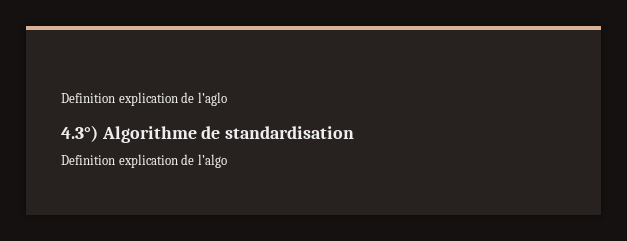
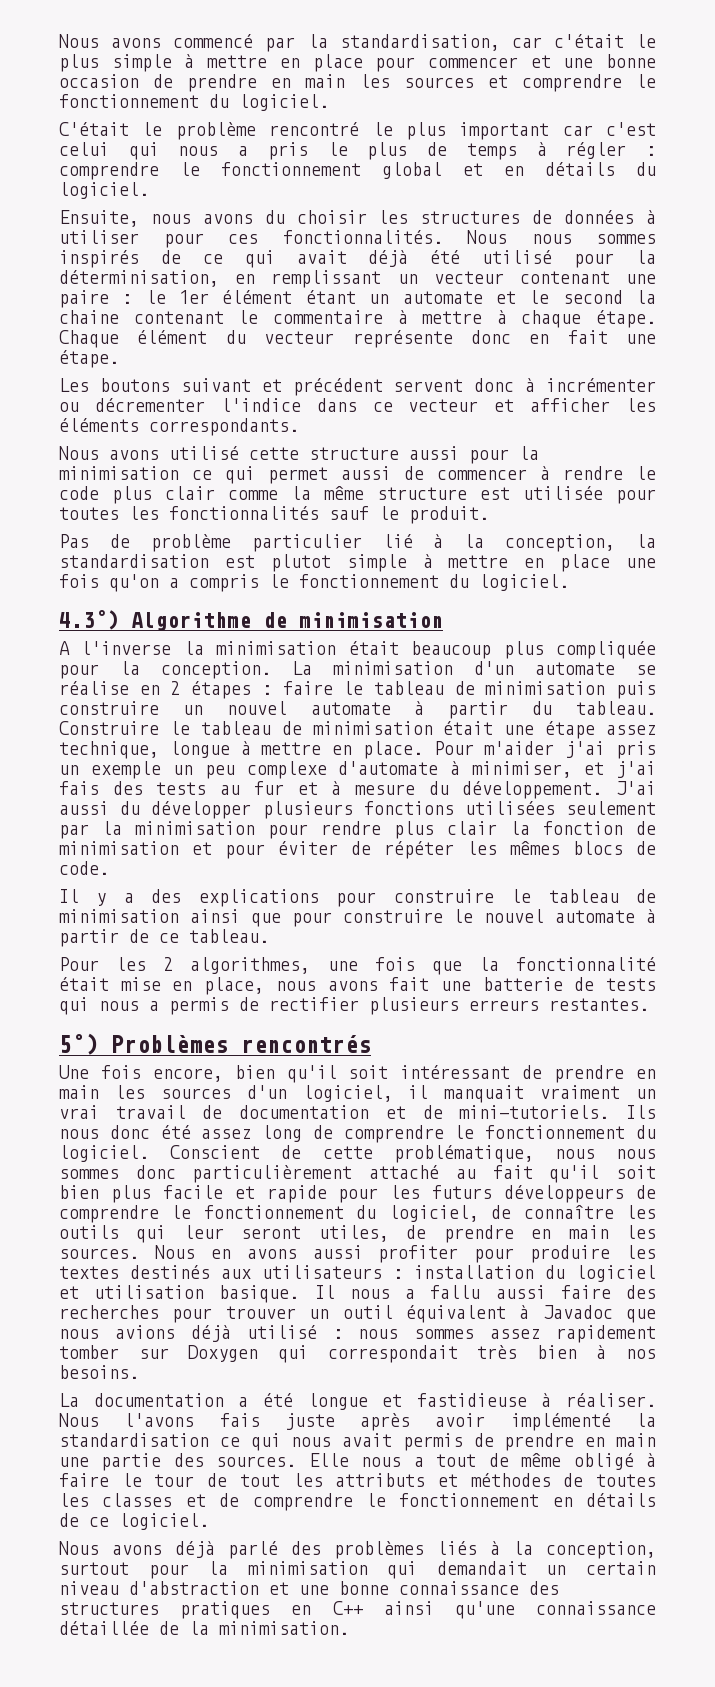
- Definition explication de l’aglo
- 4.3°) Algorithme de standardisation
- Definition explication de l’algo
+ Nous avons commencé par la standardisation, car c'était le plus simple à mettre en place pour commencer et une bonne occasion de prendre en main les sources et comprendre le fonctionnement du logiciel.
+ C'était le problème rencontré le plus important car c'est celui qui nous a pris le plus de temps à régler : comprendre le fonctionnement global et en détails du logiciel.
+ Ensuite, nous avons du choisir les structures de données à utiliser pour ces fonctionnalités. Nous nous sommes inspirés de ce qui avait déjà été utilisé pour la déterminisation, en remplissant un vecteur contenant une paire : le 1er élément étant un automate et le second la chaine contenant le commentaire à mettre à chaque étape. Chaque élément du vecteur représente donc en fait une étape.
+ Les boutons suivant et précédent servent donc à incrémenter ou décrementer l'indice dans ce vecteur et afficher les éléments correspondants.
+ Nous avons utilisé cette structure aussi pour la minimisation ce qui permet aussi de commencer à rendre le code plus clair comme la même structure est utilisée pour toutes les fonctionnalités sauf le produit.
+ Pas de problème particulier lié à la conception, la standardisation est plutot simple à mettre en place une fois qu'on a compris le fonctionnement du logiciel.
+ 4.3°) Algorithme de minimisation
+ A l'inverse la minimisation était beaucoup plus compliquée pour la conception. La minimisation d'un automate se réalise en 2 étapes : faire le tableau de minimisation puis construire un nouvel automate à partir du tableau. Construire le tableau de minimisation était une étape assez technique, longue à mettre en place. Pour m'aider j'ai pris un exemple un peu complexe d'automate à minimiser, et j'ai fais des tests au fur et à mesure du développement. J'ai aussi du développer plusieurs fonctions utilisées seulement par la minimisation pour rendre plus clair la fonction de minimisation et pour éviter de répéter les mêmes blocs de code.
+ Il y a des explications pour construire le tableau de minimisation ainsi que pour construire le nouvel automate à partir de ce tableau.
+ Pour les 2 algorithmes, une fois que la fonctionnalité était mise en place, nous avons fait une batterie de tests qui nous a permis de rectifier plusieurs erreurs restantes.
+ 5°) Problèmes rencontrés
+ Une fois encore, bien qu'il soit intéressant de prendre en main les sources d'un logiciel, il manquait vraiment un vrai travail de documentation et de mini-tutoriels. Ils nous donc été assez long de comprendre le fonctionnement du logiciel. Conscient de cette problématique, nous nous sommes donc particulièrement attaché au fait qu'il soit bien plus facile et rapide pour les futurs développeurs de comprendre le fonctionnement du logiciel, de connaître les outils qui leur seront utiles, de prendre en main les sources. Nous en avons aussi profiter pour produire les textes destinés aux utilisateurs : installation du logiciel et utilisation basique. Il nous a fallu aussi faire des recherches pour trouver un outil équivalent à Javadoc que nous avions déjà utilisé : nous sommes assez rapidement tomber sur Doxygen qui correspondait très bien à nos besoins.
+ La documentation a été longue et fastidieuse à réaliser. Nous l'avons fais juste après avoir implémenté la standardisation ce qui nous avait permis de prendre en main une partie des sources. Elle nous a tout de même obligé à faire le tour de tout les attributs et méthodes de toutes les classes et de comprendre le fonctionnement en détails de ce logiciel.
+ Nous avons déjà parlé des problèmes liés à la conception, surtout pour la minimisation qui demandait un certain niveau d'abstraction et une bonne connaissance des structures pratiques en C++ ainsi qu'une connaissance détaillée de la minimisation.

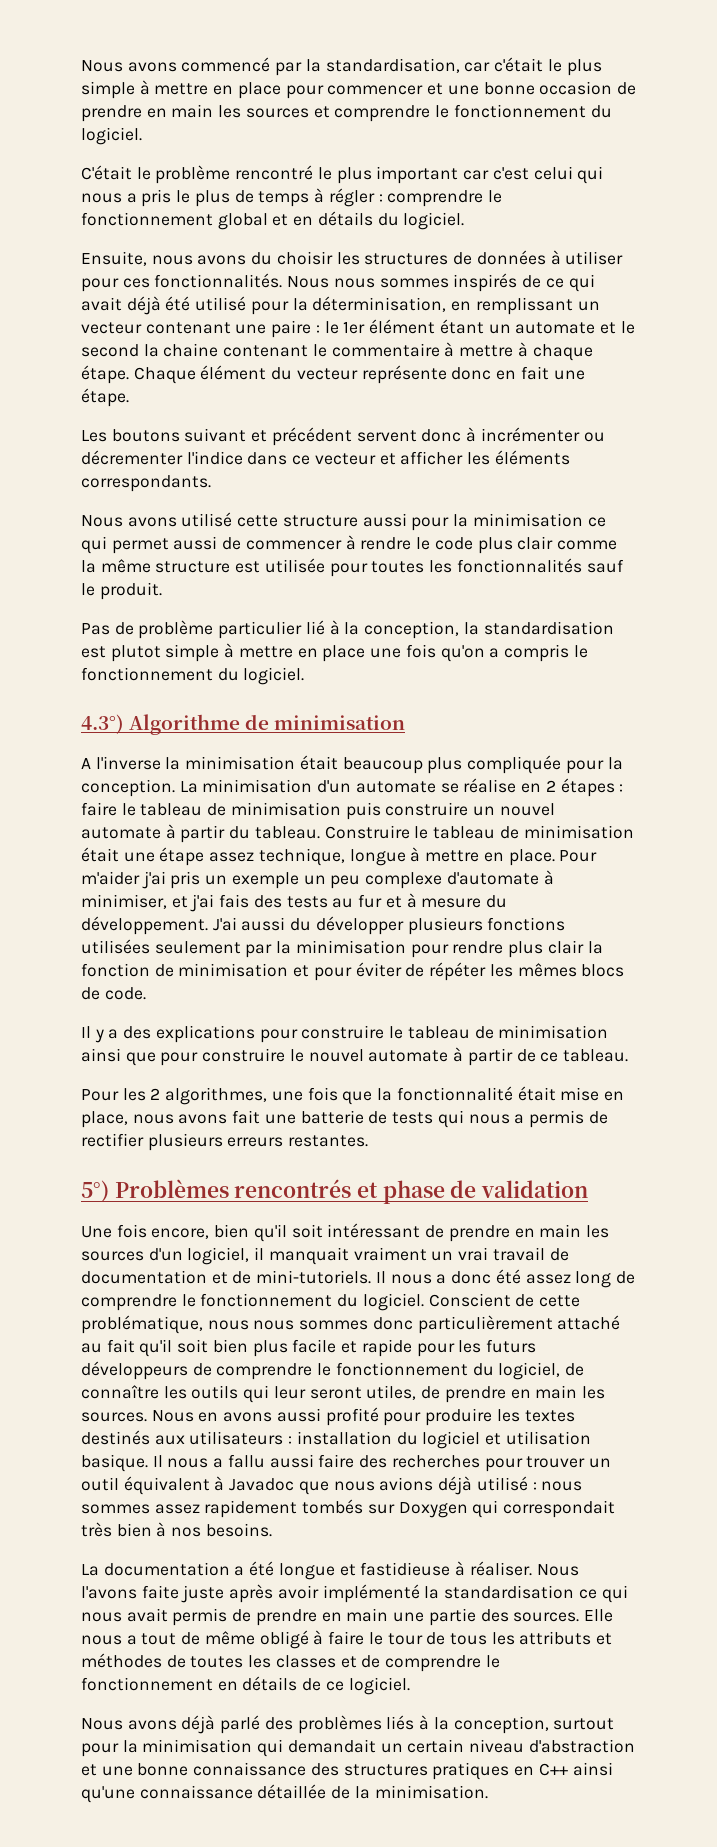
- 5°) Problèmes rencontrés
+ 5°) Problèmes rencontrés et phase de validation
- Ils nous donc été assez long de comprendre le fonctionnement du logiciel.
+ Il nous a donc été assez long de comprendre le fonctionnement du logiciel.
- Nous en avons aussi profiter pour produire les textes destinés aux utilisateurs : installation du logiciel et utilisation basique.
+ Nous en avons aussi profité pour produire les textes destinés aux utilisateurs : installation du logiciel et utilisation basique.
- Il nous a fallu aussi faire des recherches pour trouver un outil équivalent à Javadoc que nous avions déjà utilisé : nous sommes assez rapidement tomber sur Doxygen qui correspondait très bien à nos besoins.
+ Il nous a fallu aussi faire des recherches pour trouver un outil équivalent à Javadoc que nous avions déjà utilisé : nous sommes assez rapidement tombés sur Doxygen qui correspondait très bien à nos besoins.
- Nous l'avons fais juste après avoir implémenté la standardisation ce qui nous avait permis de prendre en main une partie des sources.
+ Nous l'avons faite juste après avoir implémenté la standardisation ce qui nous avait permis de prendre en main une partie des sources.
- Elle nous a tout de même obligé à faire le tour de tout les attributs et méthodes de toutes les classes et de comprendre le fonctionnement en détails de ce logiciel.
+ Elle nous a tout de même obligé à faire le tour de tous les attributs et méthodes de toutes les classes et de comprendre le fonctionnement en détails de ce logiciel.

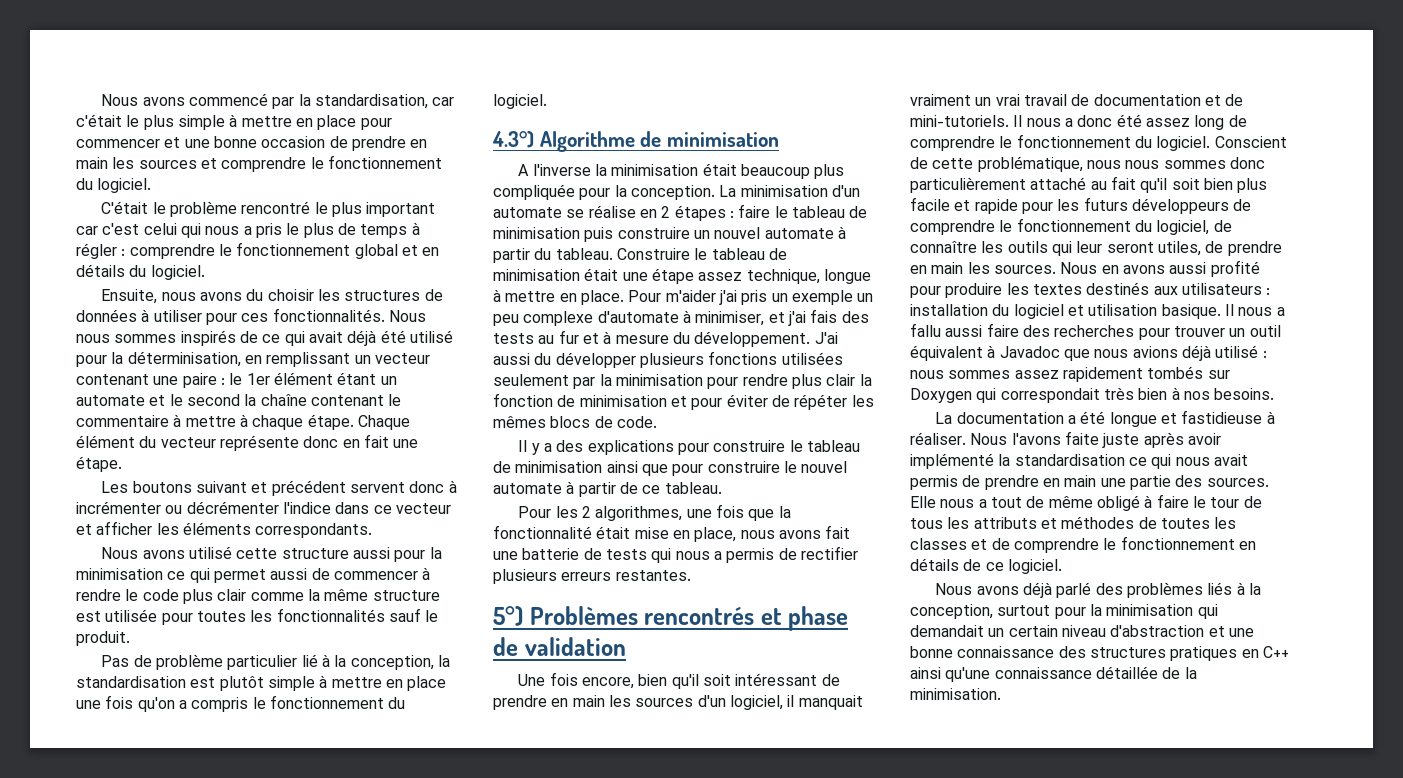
- Nous nous sommes inspirés de ce qui avait déjà été utilisé pour la déterminisation, en remplissant un vecteur contenant une paire : le 1er élément étant un automate et le second la chaine contenant le commentaire à mettre à chaque étape.
+ Nous nous sommes inspirés de ce qui avait déjà été utilisé pour la déterminisation, en remplissant un vecteur contenant une paire : le 1er élément étant un automate et le second la chaîne contenant le commentaire à mettre à chaque étape.
- Les boutons suivant et précédent servent donc à incrémenter ou décrementer l'indice dans ce vecteur et afficher les éléments correspondants.
+ Les boutons suivant et précédent servent donc à incrémenter ou décrémenter l'indice dans ce vecteur et afficher les éléments correspondants.
- Pas de problème particulier lié à la conception, la standardisation est plutot simple à mettre en place une fois qu'on a compris le fonctionnement du logiciel.
+ Pas de problème particulier lié à la conception, la standardisation est plutôt simple à mettre en place une fois qu'on a compris le fonctionnement du logiciel.

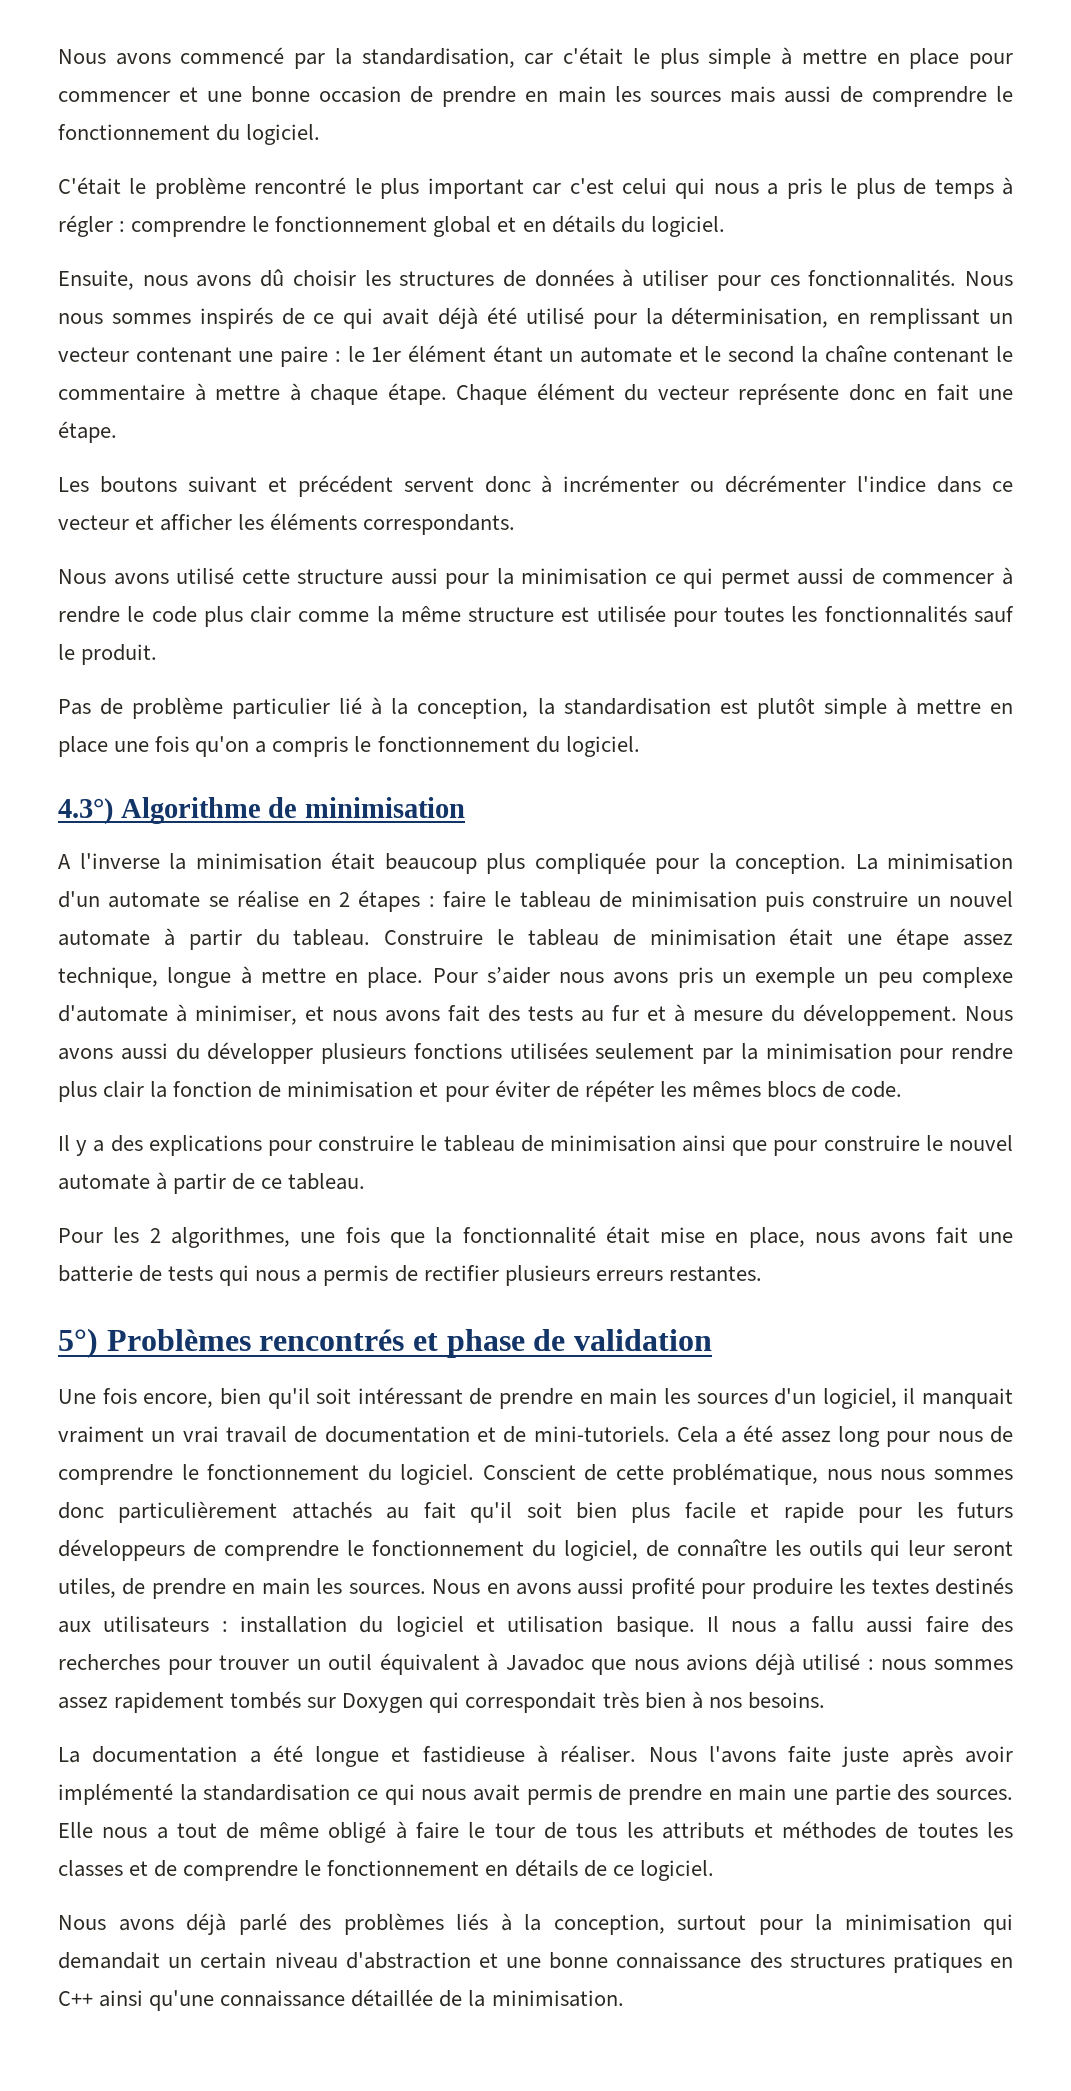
- Nous avons commencé par la standardisation, car c'était le plus simple à mettre en place pour commencer et une bonne occasion de prendre en main les sources et comprendre le fonctionnement du logiciel.
+ Nous avons commencé par la standardisation, car c'était le plus simple à mettre en place pour commencer et une bonne occasion de prendre en main les sources mais aussi de comprendre le fonctionnement du logiciel.
- Ensuite, nous avons du choisir les structures de données à utiliser pour ces fonctionnalités.
+ Ensuite, nous avons dû choisir les structures de données à utiliser pour ces fonctionnalités.
- Pour m'aider j'ai pris un exemple un peu complexe d'automate à minimiser, et j'ai fais des tests au fur et à mesure du développement.
+ Pour s’aider nous avons pris un exemple un peu complexe d'automate à minimiser, et nous avons fait des tests au fur et à mesure du développement.
- J'ai aussi du développer plusieurs fonctions utilisées seulement par la minimisation pour rendre plus clair la fonction de minimisation et pour éviter de répéter les mêmes blocs de code.
+ Nous avons aussi du développer plusieurs fonctions utilisées seulement par la minimisation pour rendre plus clair la fonction de minimisation et pour éviter de répéter les mêmes blocs de code.
- Il nous a donc été assez long de comprendre le fonctionnement du logiciel.
+ Cela a été assez long pour nous de comprendre le fonctionnement du logiciel.
- Conscient de cette problématique, nous nous sommes donc particulièrement attaché au fait qu'il soit bien plus facile et rapide pour les futurs développeurs de comprendre le fonctionnement du logiciel, de connaître les outils qui leur seront utiles, de prendre en main les sources.
+ Conscient de cette problématique, nous nous sommes donc particulièrement attachés au fait qu'il soit bien plus facile et rapide pour les futurs développeurs de comprendre le fonctionnement du logiciel, de connaître les outils qui leur seront utiles, de prendre en main les sources.

